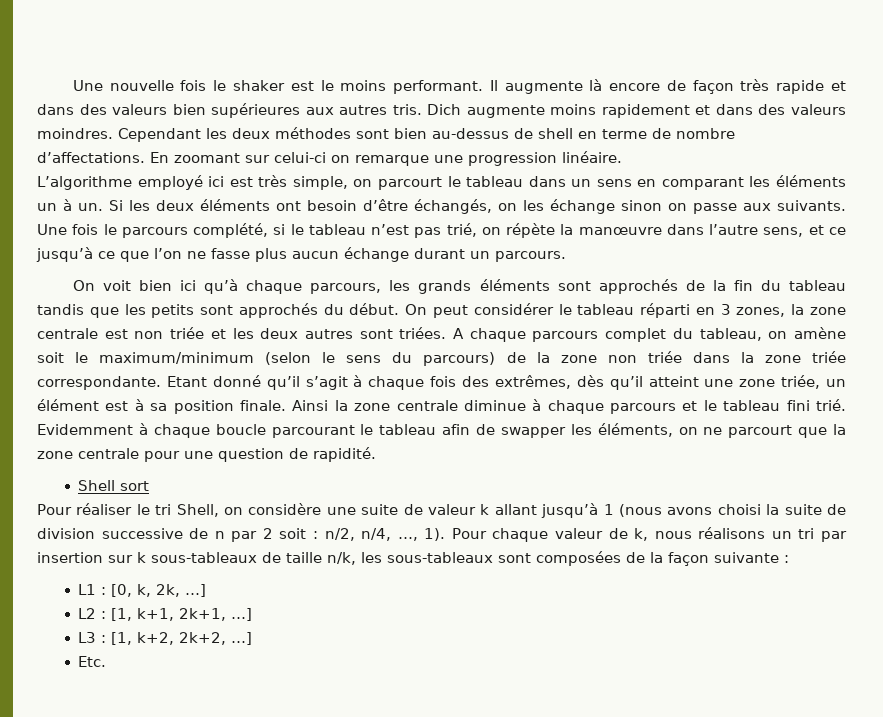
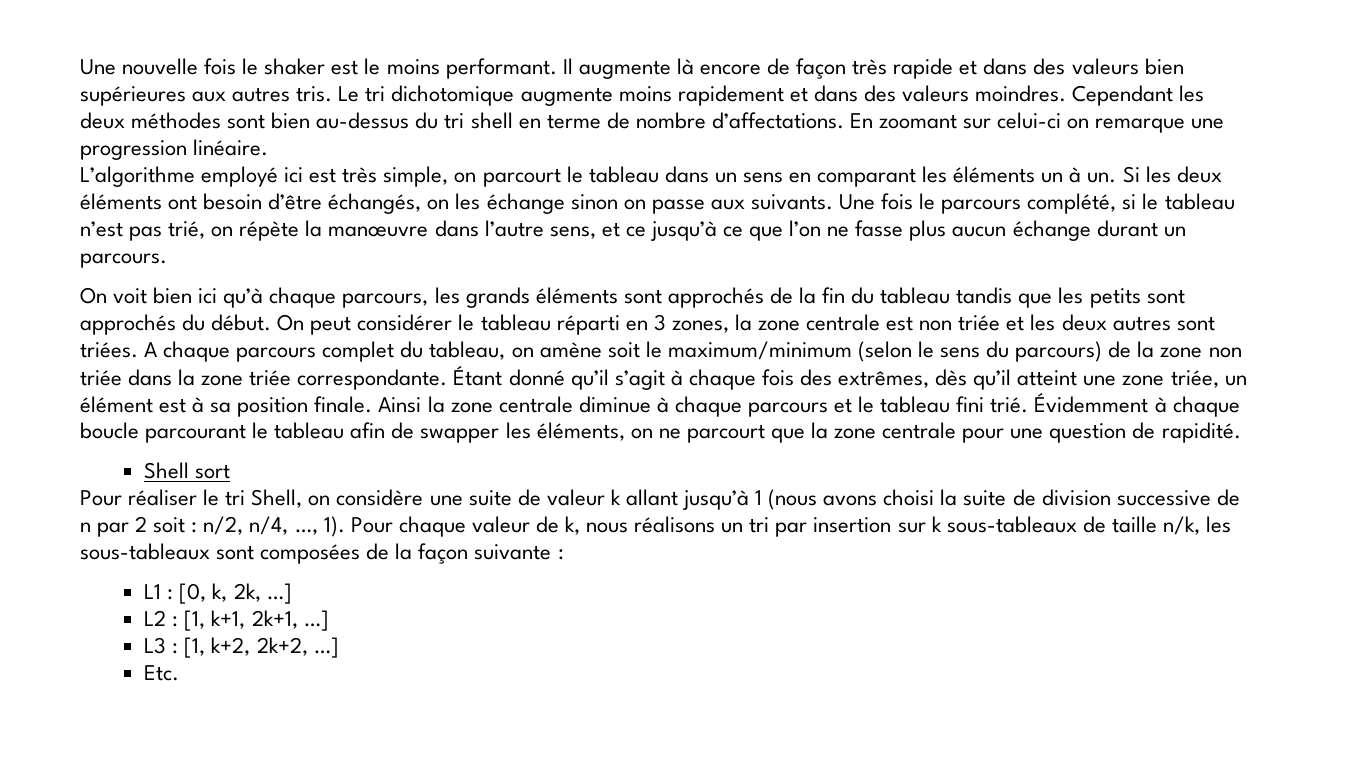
- Dich augmente moins rapidement et dans des valeurs moindres.
+ Le tri dichotomique augmente moins rapidement et dans des valeurs moindres.
- Cependant les deux méthodes sont bien au-dessus de shell en terme de nombre d’affectations.
+ Cependant les deux méthodes sont bien au-dessus du tri shell en terme de nombre d’affectations.
- Etant donné qu’il s’agit à chaque fois des extrêmes, dès qu’il atteint une zone triée, un élément est à sa position finale.
+ Étant donné qu’il s’agit à chaque fois des extrêmes, dès qu’il atteint une zone triée, un élément est à sa position finale.
- Evidemment à chaque boucle parcourant le tableau afin de swapper les éléments, on ne parcourt que la zone centrale pour une question de rapidité.
+ Évidemment à chaque boucle parcourant le tableau afin de swapper les éléments, on ne parcourt que la zone centrale pour une question de rapidité.

